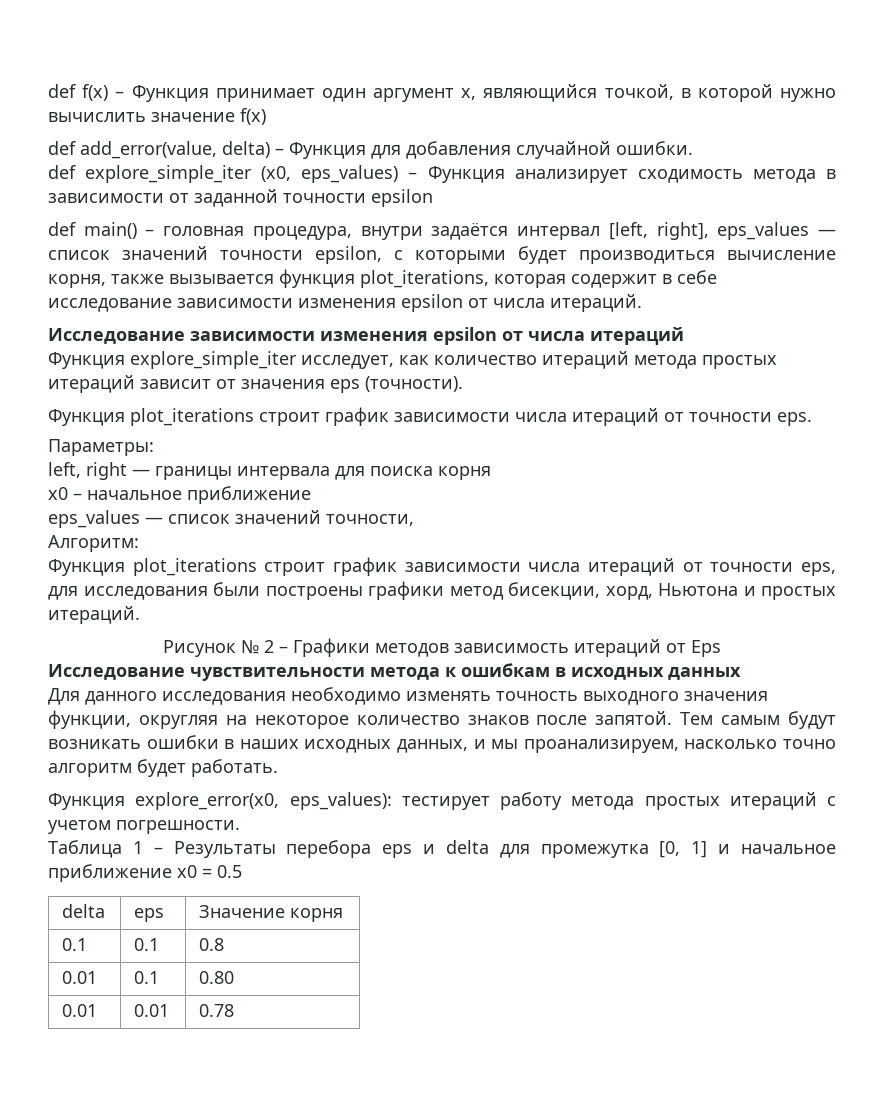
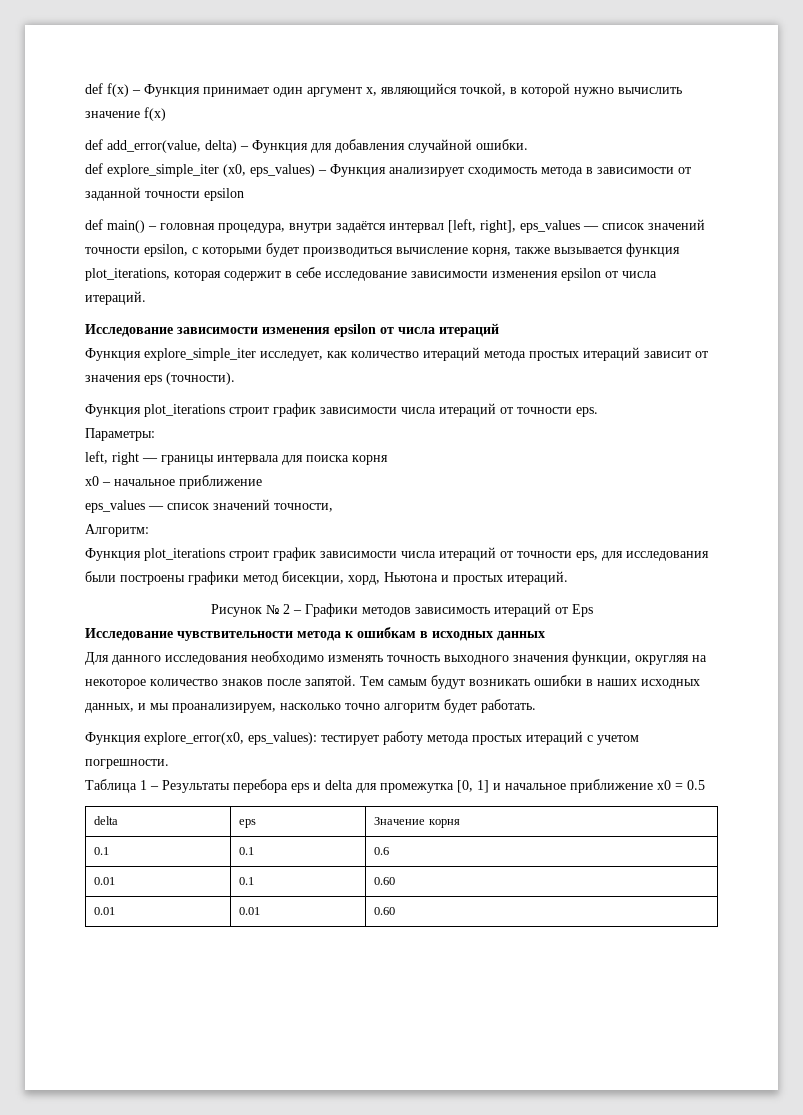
- 0.1 | 0.1 | 0.8
+ 0.1 | 0.1 | 0.6
- 0.01 | 0.1 | 0.80
+ 0.01 | 0.1 | 0.60
- 0.01 | 0.01 | 0.78
+ 0.01 | 0.01 | 0.60

